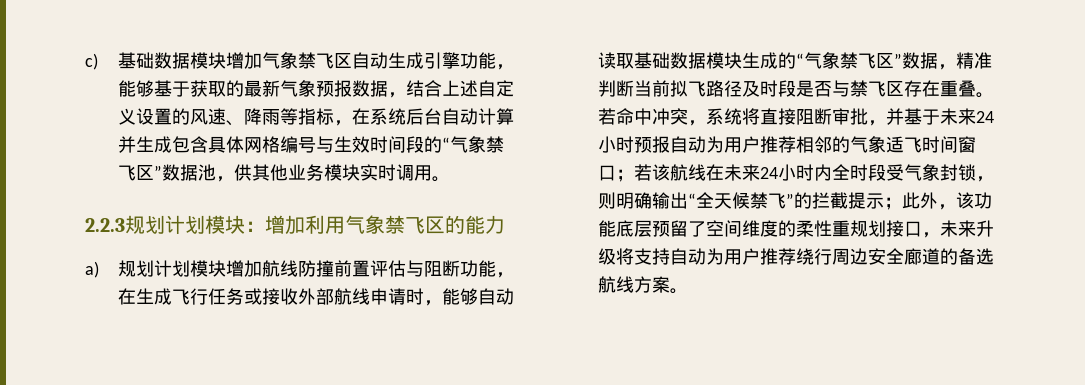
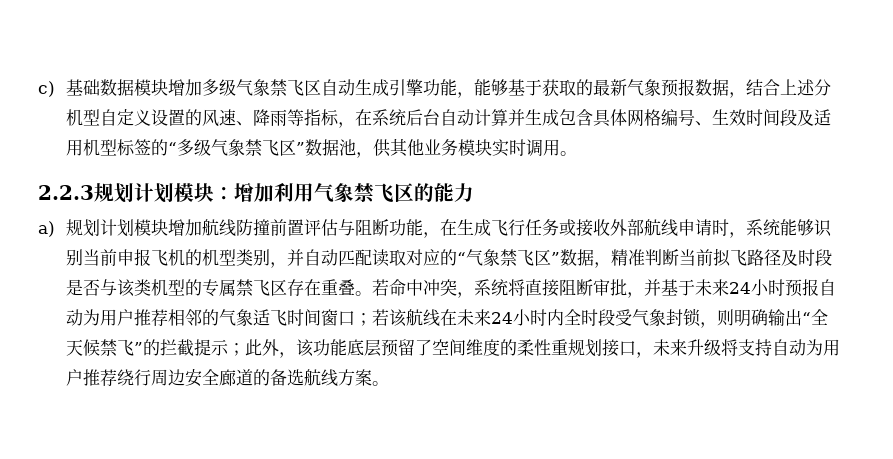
- c)基础数据模块增加气象禁飞区自动生成引擎功能，能够基于获取的最新气象预报数据，结合上述自定义设置的风速、降雨等指标，在系统后台自动计算并生成包含具体网格编号与生效时间段的“气象禁飞区”数据池，供其他业务模块实时调用。
+ c)基础数据模块增加多级气象禁飞区自动生成引擎功能，能够基于获取的最新气象预报数据，结合上述分机型自定义设置的风速、降雨等指标，在系统后台自动计算并生成包含具体网格编号、生效时间段及适用机型标签的“多级气象禁飞区”数据池，供其他业务模块实时调用。
- a)规划计划模块增加航线防撞前置评估与阻断功能，在生成飞行任务或接收外部航线申请时，能够自动读取基础数据模块生成的“气象禁飞区”数据，精准判断当前拟飞路径及时段是否与禁飞区存在重叠。
+ a)规划计划模块增加航线防撞前置评估与阻断功能，在生成飞行任务或接收外部航线申请时，系统能够识别当前申报飞机的机型类别，并自动匹配读取对应的“气象禁飞区”数据，精准判断当前拟飞路径及时段是否与该类机型的专属禁飞区存在重叠。

